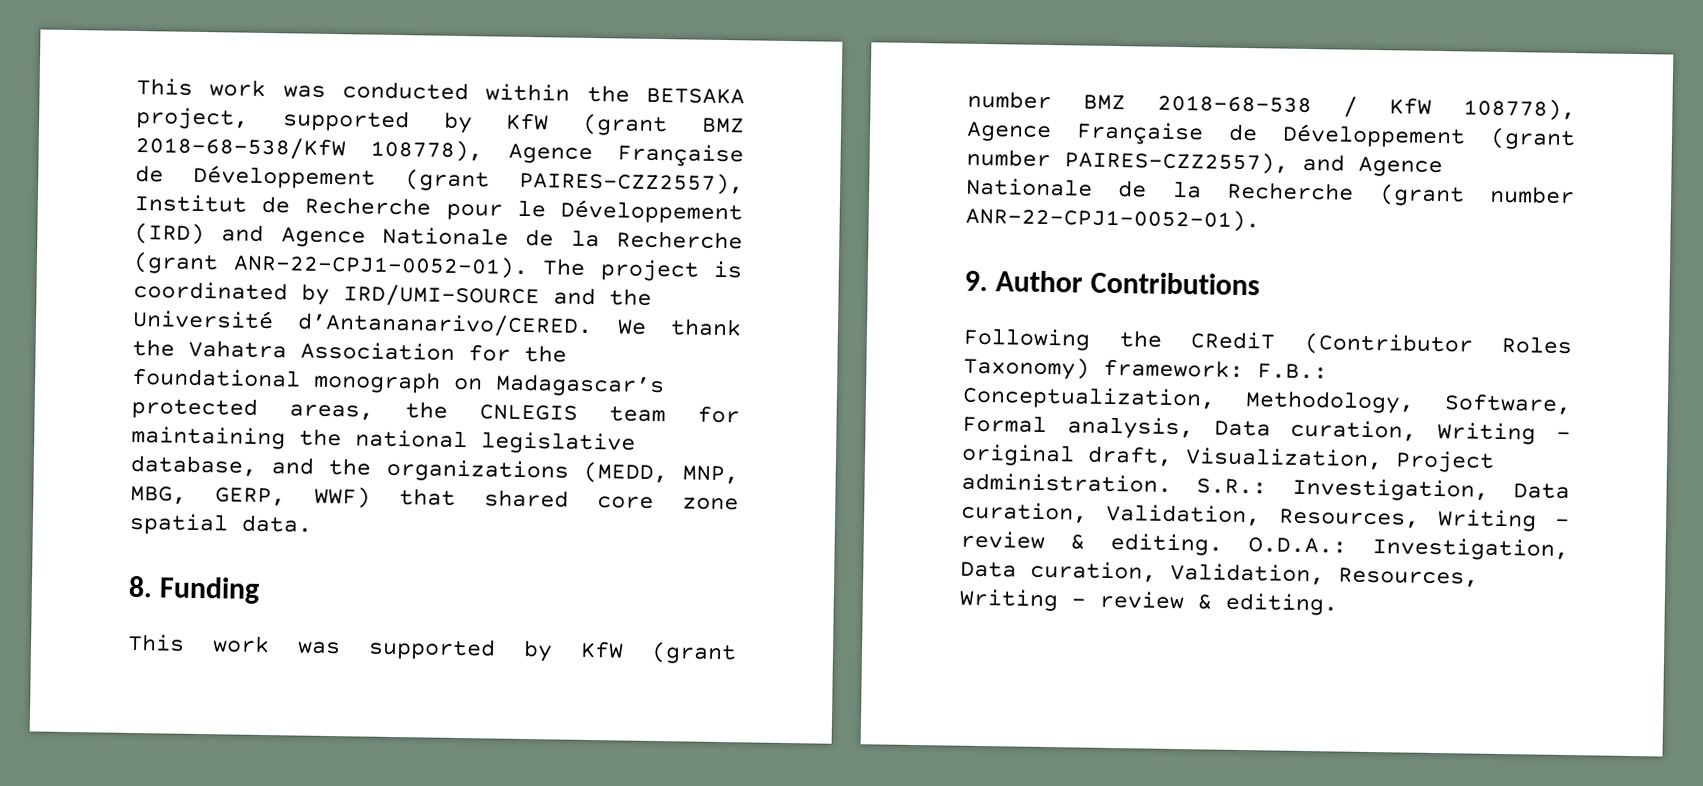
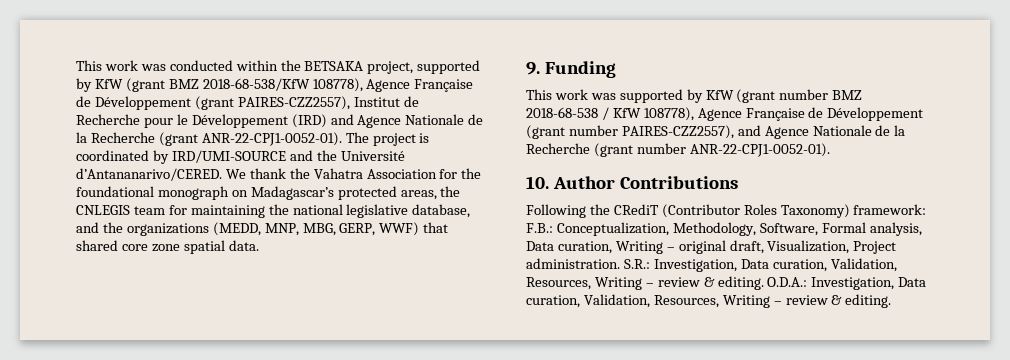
- 8. Funding
+ 9. Funding
- 9. Author Contributions
+ 10. Author Contributions

